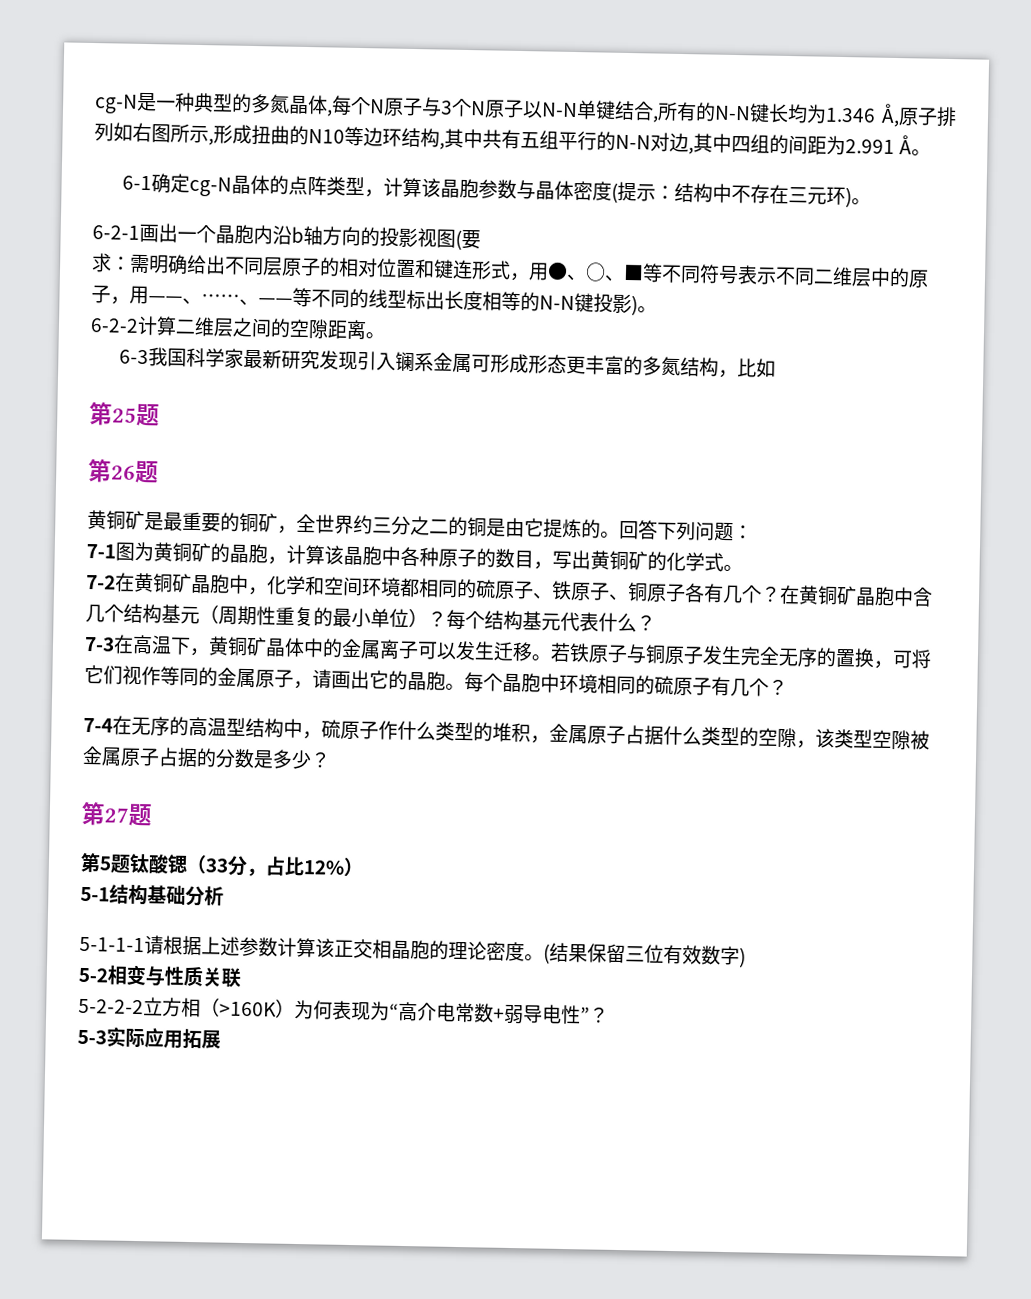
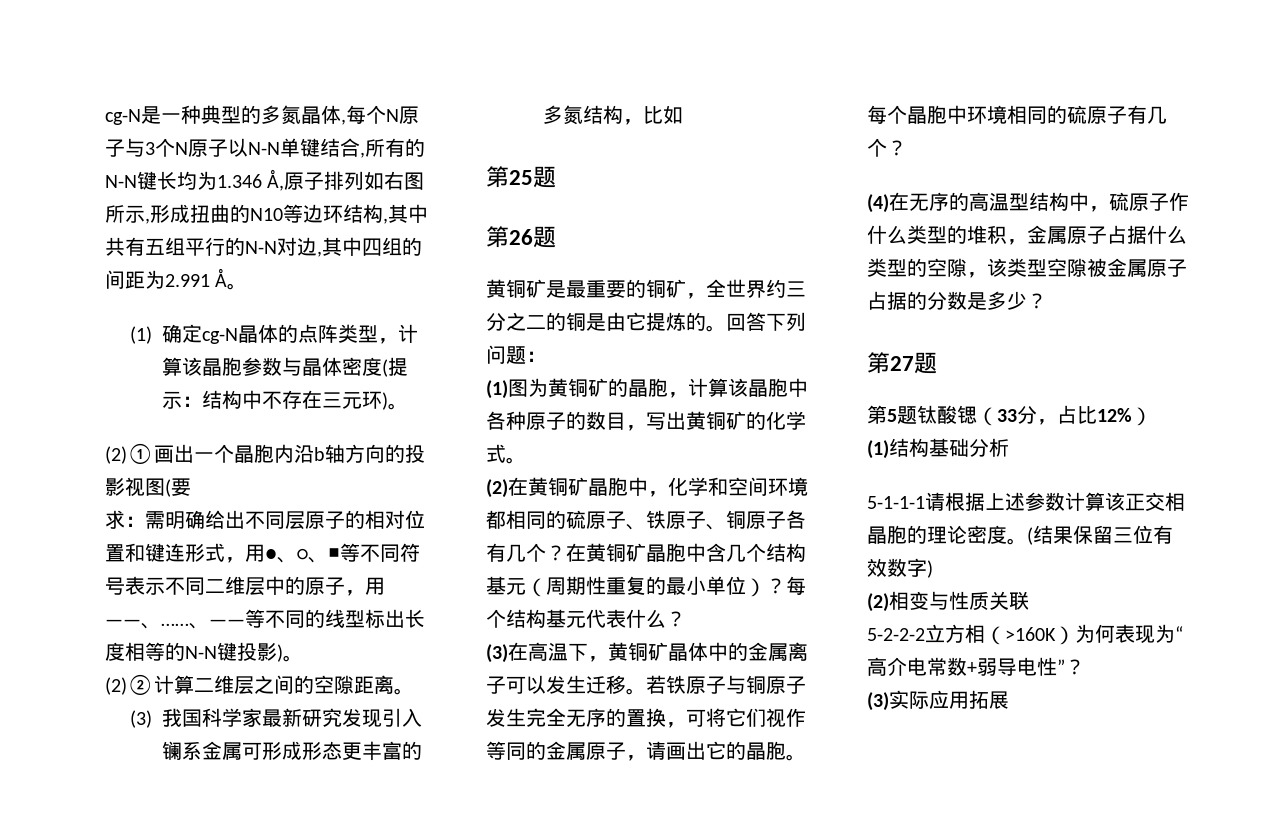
- 6-1确定cg-N晶体的点阵类型，计算该晶胞参数与晶体密度(提示：结构中不存在三元环)。
+ (1)确定cg-N晶体的点阵类型，计算该晶胞参数与晶体密度(提示：结构中不存在三元环)。
- 6-2-1画出一个晶胞内沿b轴方向的投影视图(要
+ (2)①画出一个晶胞内沿b轴方向的投影视图(要
- 6-2-2计算二维层之间的空隙距离。
+ (2)②计算二维层之间的空隙距离。
- 6-3我国科学家最新研究发现引入镧系金属可形成形态更丰富的多氮结构，比如
+ (3)我国科学家最新研究发现引入镧系金属可形成形态更丰富的多氮结构，比如
- 7-1图为黄铜矿的晶胞，计算该晶胞中各种原子的数目，写出黄铜矿的化学式。
+ (1)图为黄铜矿的晶胞，计算该晶胞中各种原子的数目，写出黄铜矿的化学式。
- 7-2在黄铜矿晶胞中，化学和空间环境都相同的硫原子、铁原子、铜原子各有几个？
+ (2)在黄铜矿晶胞中，化学和空间环境都相同的硫原子、铁原子、铜原子各有几个？
- 7-3在高温下，黄铜矿晶体中的金属离子可以发生迁移。
+ (3)在高温下，黄铜矿晶体中的金属离子可以发生迁移。
- 7-4在无序的高温型结构中，硫原子作什么类型的堆积，金属原子占据什么类型的空隙，该类型空隙被金属原子占据的分数是多少？
+ (4)在无序的高温型结构中，硫原子作什么类型的堆积，金属原子占据什么类型的空隙，该类型空隙被金属原子占据的分数是多少？
- 5-1结构基础分析
+ (1)结构基础分析
- 5-2相变与性质关联
+ (2)相变与性质关联
- 5-3实际应用拓展
+ (3)实际应用拓展

